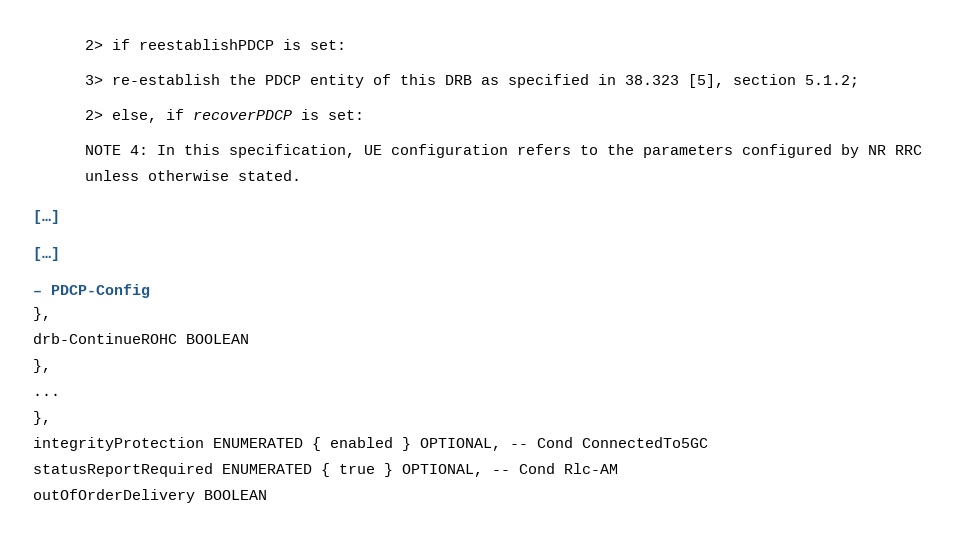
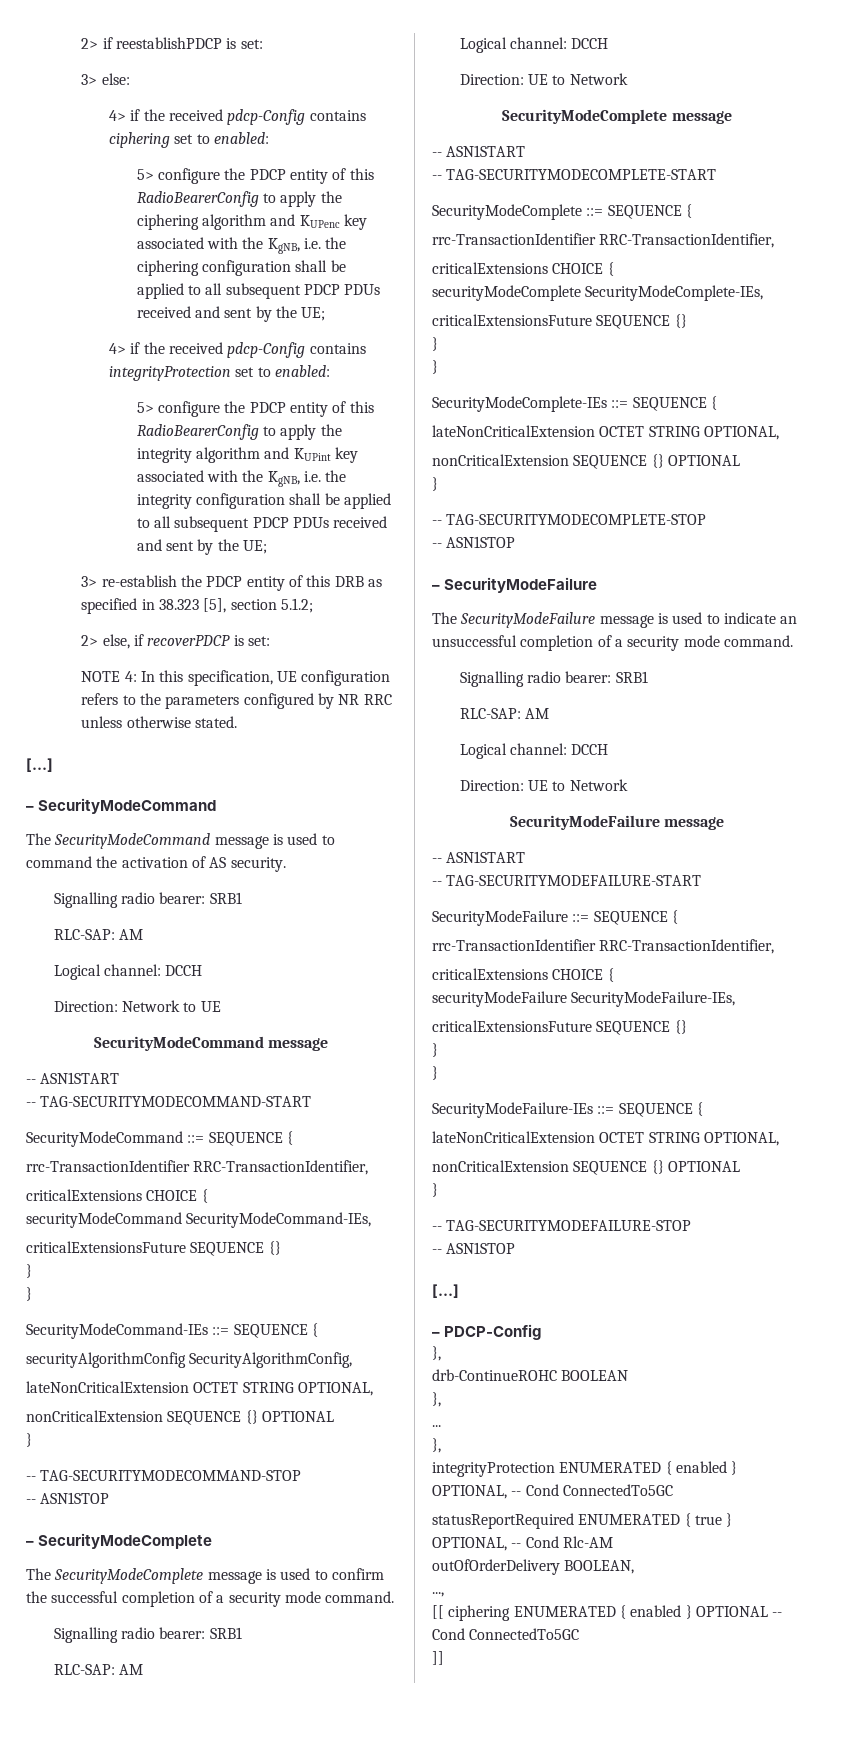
+ 3> else:
+ 4> if the received pdcp-Config contains ciphering set to enabled:
+ 5> configure the PDCP entity of this RadioBearerConfig to apply the ciphering algorithm and KUPenc key associated with the KgNB, i.e. the ciphering configuration shall be applied to all subsequent PDCP PDUs received and sent by the UE;
+ 4> if the received pdcp-Config contains integrityProtection set to enabled:
+ 5> configure the PDCP entity of this RadioBearerConfig to apply the integrity algorithm and KUPint key associated with the KgNB, i.e. the integrity configuration shall be applied to all subsequent PDCP PDUs received and sent by the UE;
+ – SecurityModeCommand
+ The SecurityModeCommand message is used to command the activation of AS security.
+ Signalling radio bearer: SRB1
+ RLC-SAP: AM
+ Logical channel: DCCH
+ Direction: Network to UE
+ SecurityModeCommand message
+ -- ASN1START
+ -- TAG-SECURITYMODECOMMAND-START
+ SecurityModeCommand ::= SEQUENCE {
+ rrc-TransactionIdentifier RRC-TransactionIdentifier,
+ criticalExtensions CHOICE {
+ securityModeCommand SecurityModeCommand-IEs,
+ criticalExtensionsFuture SEQUENCE {}
+ }
+ }
+ SecurityModeCommand-IEs ::= SEQUENCE {
+ securityAlgorithmConfig SecurityAlgorithmConfig,
+ lateNonCriticalExtension OCTET STRING OPTIONAL,
+ nonCriticalExtension SEQUENCE {} OPTIONAL
+ }
+ -- TAG-SECURITYMODECOMMAND-STOP
+ -- ASN1STOP
+ – SecurityModeComplete
+ The SecurityModeComplete message is used to confirm the successful completion of a security mode command.
+ Signalling radio bearer: SRB1
+ RLC-SAP: AM
+ Logical channel: DCCH
+ Direction: UE to Network
+ SecurityModeComplete message
+ -- ASN1START
+ -- TAG-SECURITYMODECOMPLETE-START
+ SecurityModeComplete ::= SEQUENCE {
+ rrc-TransactionIdentifier RRC-TransactionIdentifier,
+ criticalExtensions CHOICE {
+ securityModeComplete SecurityModeComplete-IEs,
+ criticalExtensionsFuture SEQUENCE {}
+ }
+ }
+ SecurityModeComplete-IEs ::= SEQUENCE {
+ lateNonCriticalExtension OCTET STRING OPTIONAL,
+ nonCriticalExtension SEQUENCE {} OPTIONAL
+ }
+ -- TAG-SECURITYMODECOMPLETE-STOP
+ -- ASN1STOP
+ – SecurityModeFailure
+ The SecurityModeFailure message is used to indicate an unsuccessful completion of a security mode command.
+ Signalling radio bearer: SRB1
+ RLC-SAP: AM
+ Logical channel: DCCH
+ Direction: UE to Network
+ SecurityModeFailure message
+ -- ASN1START
+ -- TAG-SECURITYMODEFAILURE-START
+ SecurityModeFailure ::= SEQUENCE {
+ rrc-TransactionIdentifier RRC-TransactionIdentifier,
+ criticalExtensions CHOICE {
+ securityModeFailure SecurityModeFailure-IEs,
+ criticalExtensionsFuture SEQUENCE {}
+ }
+ }
+ SecurityModeFailure-IEs ::= SEQUENCE {
+ lateNonCriticalExtension OCTET STRING OPTIONAL,
+ nonCriticalExtension SEQUENCE {} OPTIONAL
+ }
+ -- TAG-SECURITYMODEFAILURE-STOP
+ -- ASN1STOP
- outOfOrderDelivery BOOLEAN
+ outOfOrderDelivery BOOLEAN,
+ ...,
+ [[ ciphering ENUMERATED { enabled } OPTIONAL -- Cond ConnectedTo5GC
+ ]]

